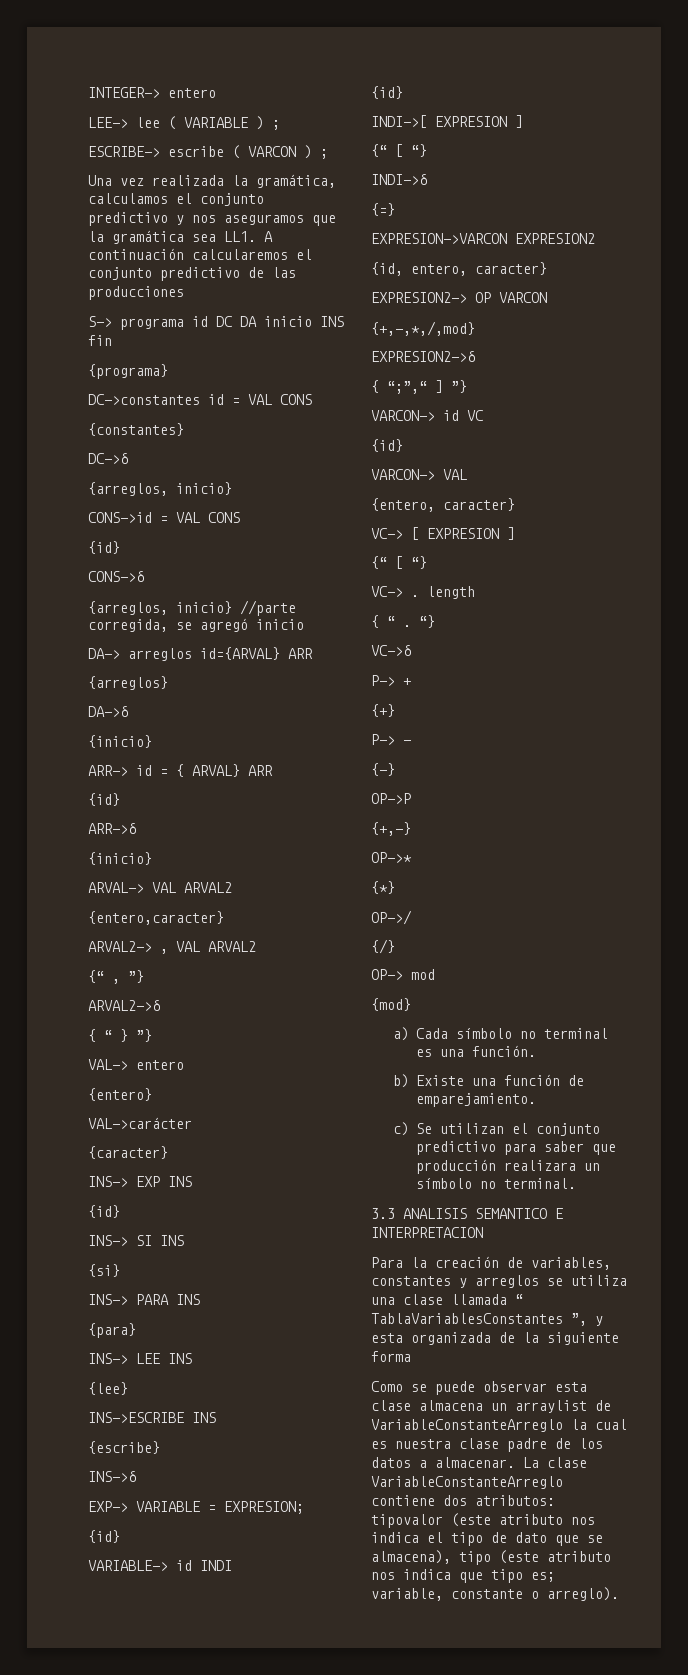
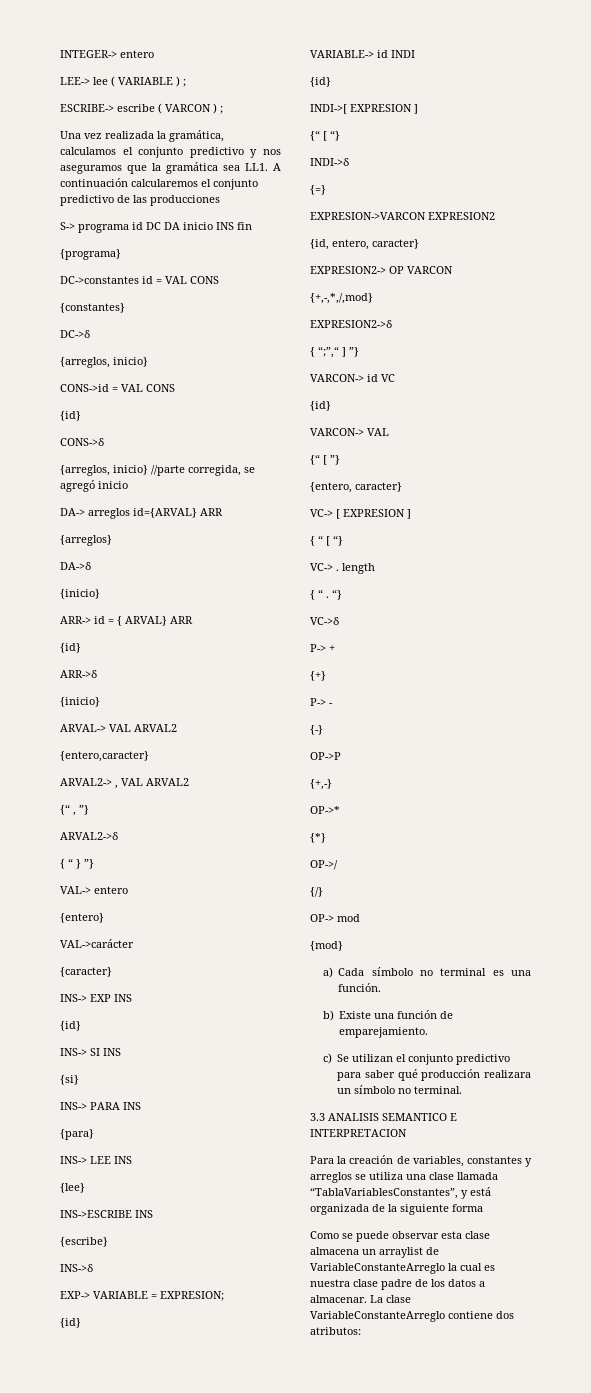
  VARCON-> VAL
+ {“ [ ”}
  VC-> [ EXPRESION ]
- {“ [ “}
+ { “ [ “}
- c) Se utilizan el conjunto predictivo para saber que producción realizara un símbolo no terminal.
+ c) Se utilizan el conjunto predictivo para saber qué producción realizara un símbolo no terminal.
- Para la creación de variables, constantes y arreglos se utiliza una clase llamada “ TablaVariablesConstantes ”, y esta organizada de la siguiente forma
+ Para la creación de variables, constantes y arreglos se utiliza una clase llamada “TablaVariablesConstantes”, y está organizada de la siguiente forma
- La clase VariableConstanteArreglo contiene dos atributos: tipovalor (este atributo nos indica el tipo de dato que se almacena), tipo (este atributo nos indica que tipo es; variable, constante o arreglo).
+ La clase VariableConstanteArreglo contiene dos atributos:

